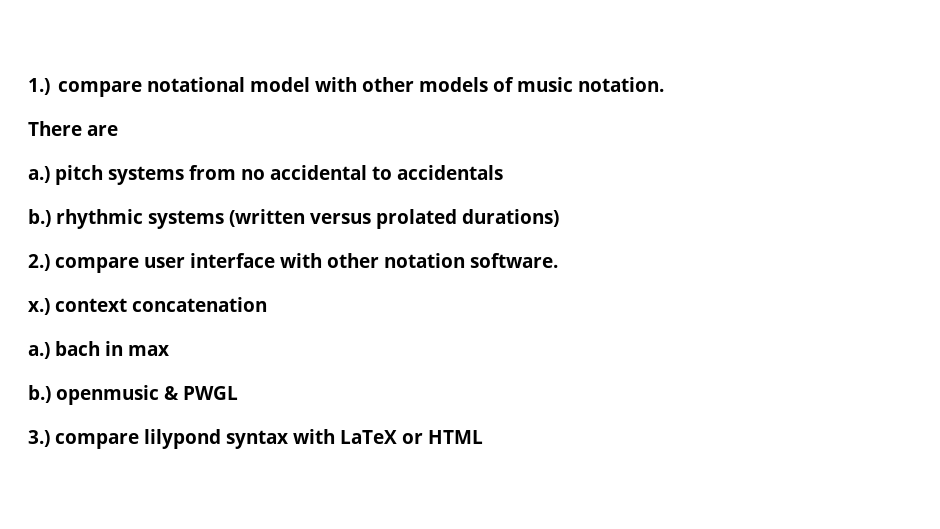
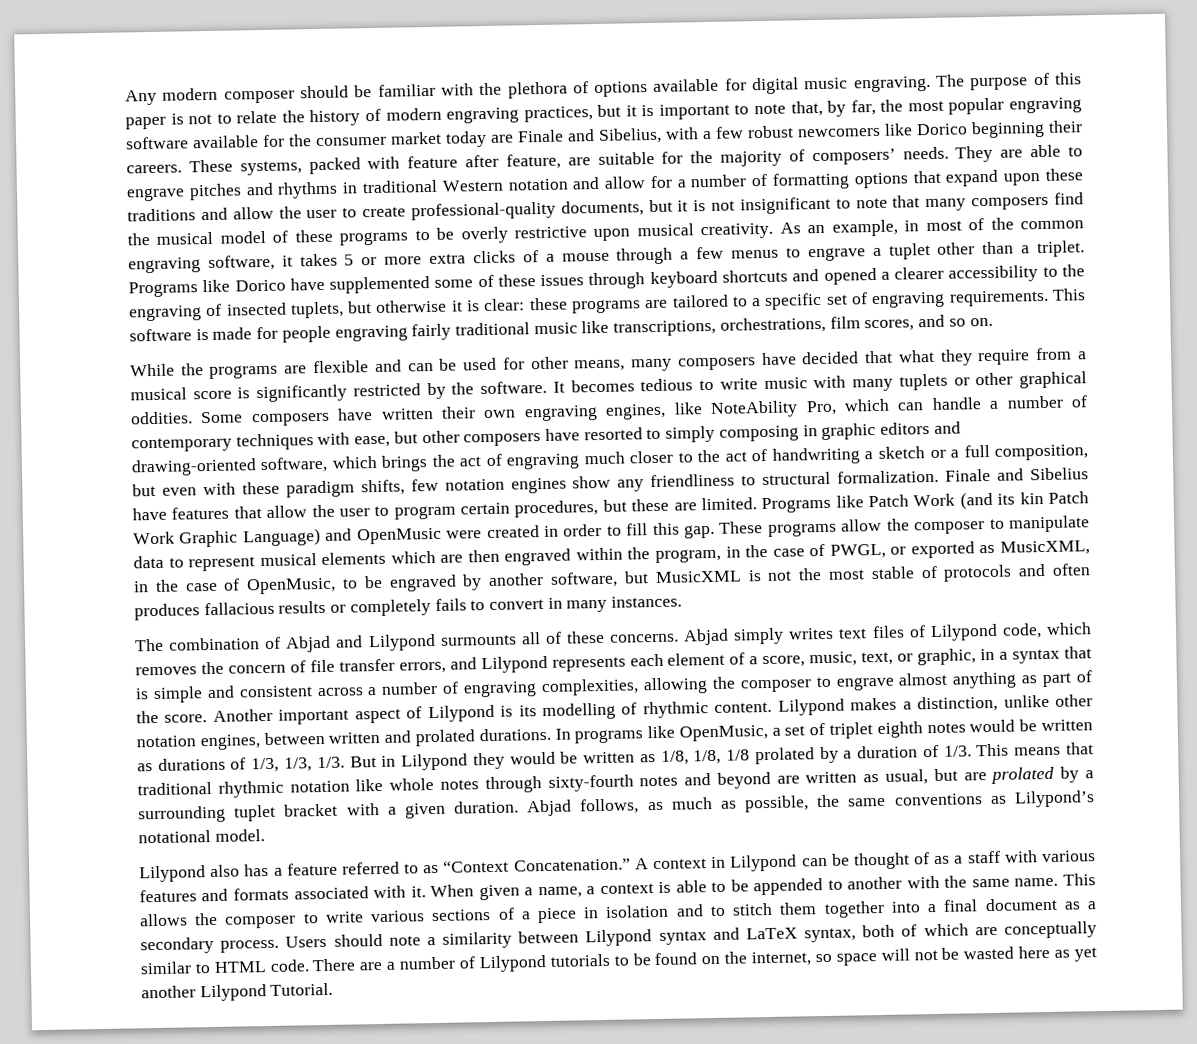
- 1.) compare notational model with other models of music notation.
- There are
- a.) pitch systems from no accidental to accidentals
- b.) rhythmic systems (written versus prolated durations)
- 2.) compare user interface with other notation software.
- x.) context concatenation
- a.) bach in max
- b.) openmusic & PWGL
- 3.) compare lilypond syntax with LaTeX or HTML
+ Any modern composer should be familiar with the plethora of options available for digital music engraving. The purpose of this paper is not to relate the history of modern engraving practices, but it is important to note that, by far, the most popular engraving software available for the consumer market today are Finale and Sibelius, with a few robust newcomers like Dorico beginning their careers. These systems, packed with feature after feature, are suitable for the majority of composers’ needs. They are able to engrave pitches and rhythms in traditional Western notation and allow for a number of formatting options that expand upon these traditions and allow the user to create professional-quality documents, but it is not insignificant to note that many composers find the musical model of these programs to be overly restrictive upon musical creativity. As an example, in most of the common engraving software, it takes 5 or more extra clicks of a mouse through a few menus to engrave a tuplet other than a triplet. Programs like Dorico have supplemented some of these issues through keyboard shortcuts and opened a clearer accessibility to the engraving of insected tuplets, but otherwise it is clear: these programs are tailored to a specific set of engraving requirements. This software is made for people engraving fairly traditional music like transcriptions, orchestrations, film scores, and so on.
+ While the programs are flexible and can be used for other means, many composers have decided that what they require from a musical score is significantly restricted by the software. It becomes tedious to write music with many tuplets or other graphical oddities. Some composers have written their own engraving engines, like NoteAbility Pro, which can handle a number of contemporary techniques with ease, but other composers have resorted to simply composing in graphic editors and drawing-oriented software, which brings the act of engraving much closer to the act of handwriting a sketch or a full composition, but even with these paradigm shifts, few notation engines show any friendliness to structural formalization. Finale and Sibelius have features that allow the user to program certain procedures, but these are limited. Programs like Patch Work (and its kin Patch Work Graphic Language) and OpenMusic were created in order to fill this gap. These programs allow the composer to manipulate data to represent musical elements which are then engraved within the program, in the case of PWGL, or exported as MusicXML, in the case of OpenMusic, to be engraved by another software, but MusicXML is not the most stable of protocols and often produces fallacious results or completely fails to convert in many instances.
+ The combination of Abjad and Lilypond surmounts all of these concerns. Abjad simply writes text files of Lilypond code, which removes the concern of file transfer errors, and Lilypond represents each element of a score, music, text, or graphic, in a syntax that is simple and consistent across a number of engraving complexities, allowing the composer to engrave almost anything as part of the score. Another important aspect of Lilypond is its modelling of rhythmic content. Lilypond makes a distinction, unlike other notation engines, between written and prolated durations. In programs like OpenMusic, a set of triplet eighth notes would be written as durations of 1/3, 1/3, 1/3. But in Lilypond they would be written as 1/8, 1/8, 1/8 prolated by a duration of 1/3. This means that traditional rhythmic notation like whole notes through sixty-fourth notes and beyond are written as usual, but are prolated by a surrounding tuplet bracket with a given duration. Abjad follows, as much as possible, the same conventions as Lilypond’s notational model.
+ Lilypond also has a feature referred to as “Context Concatenation.” A context in Lilypond can be thought of as a staff with various features and formats associated with it. When given a name, a context is able to be appended to another with the same name. This allows the composer to write various sections of a piece in isolation and to stitch them together into a final document as a secondary process. Users should note a similarity between Lilypond syntax and LaTeX syntax, both of which are conceptually similar to HTML code. There are a number of Lilypond tutorials to be found on the internet, so space will not be wasted here as yet another Lilypond Tutorial.

